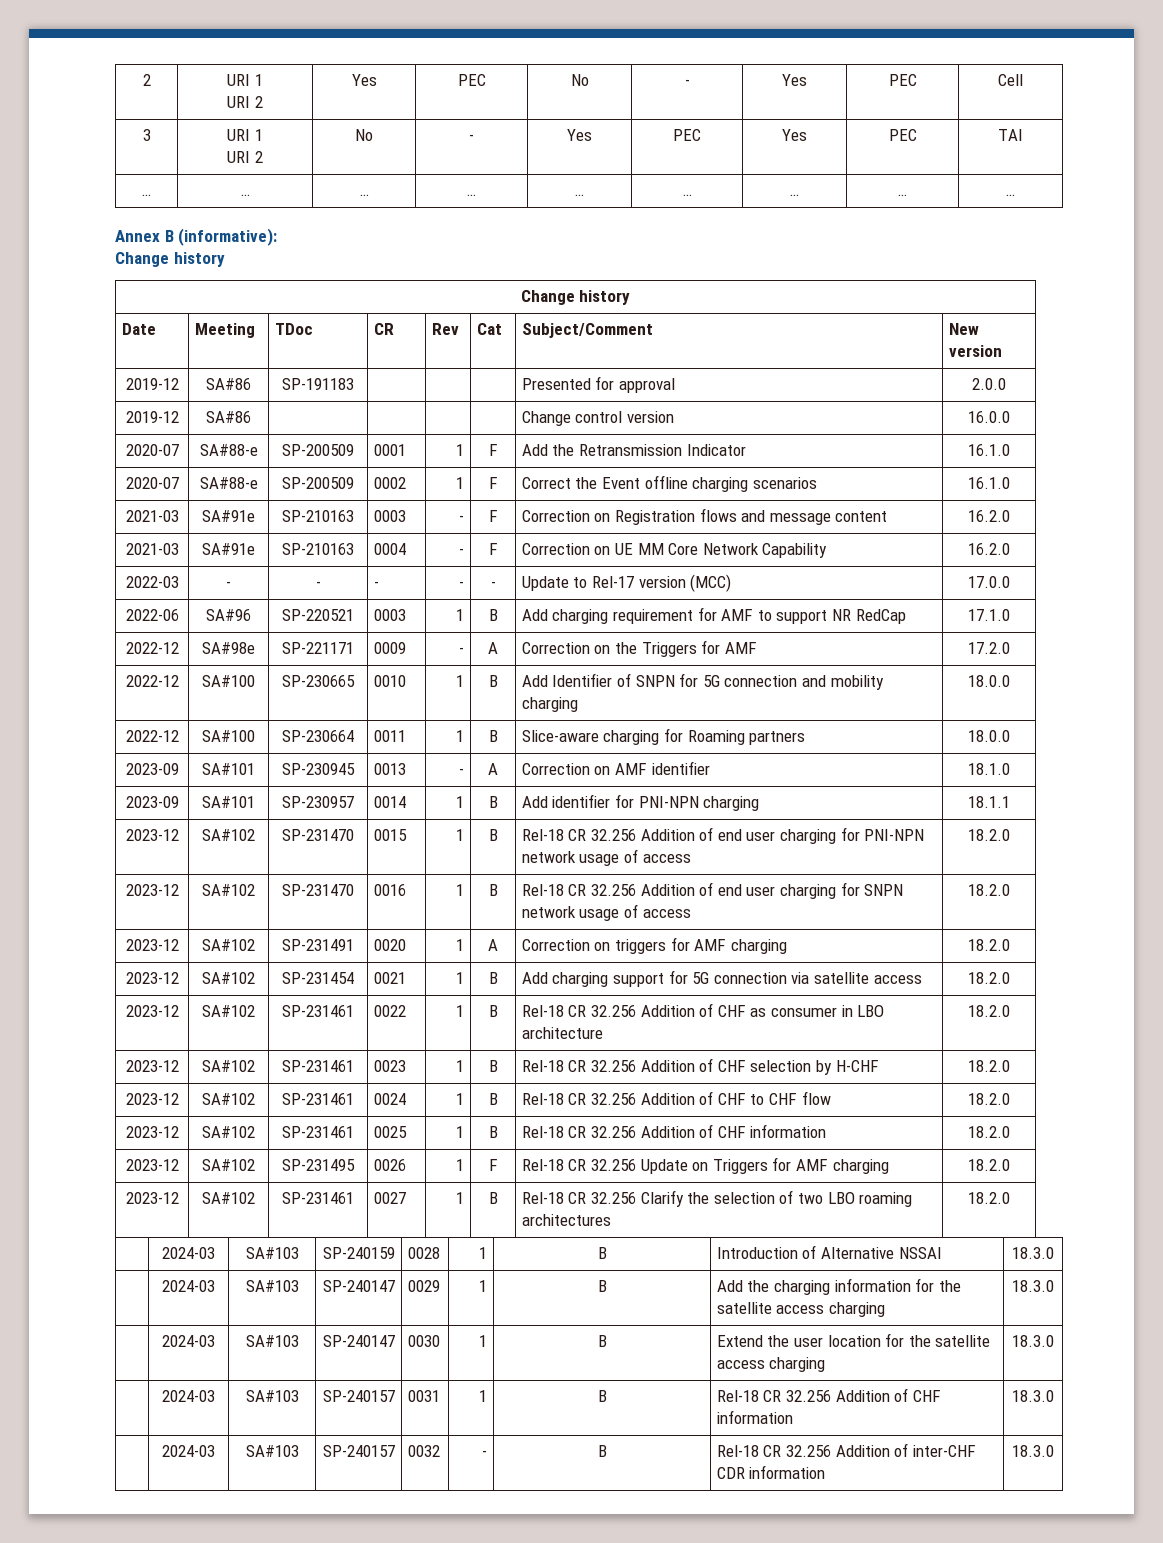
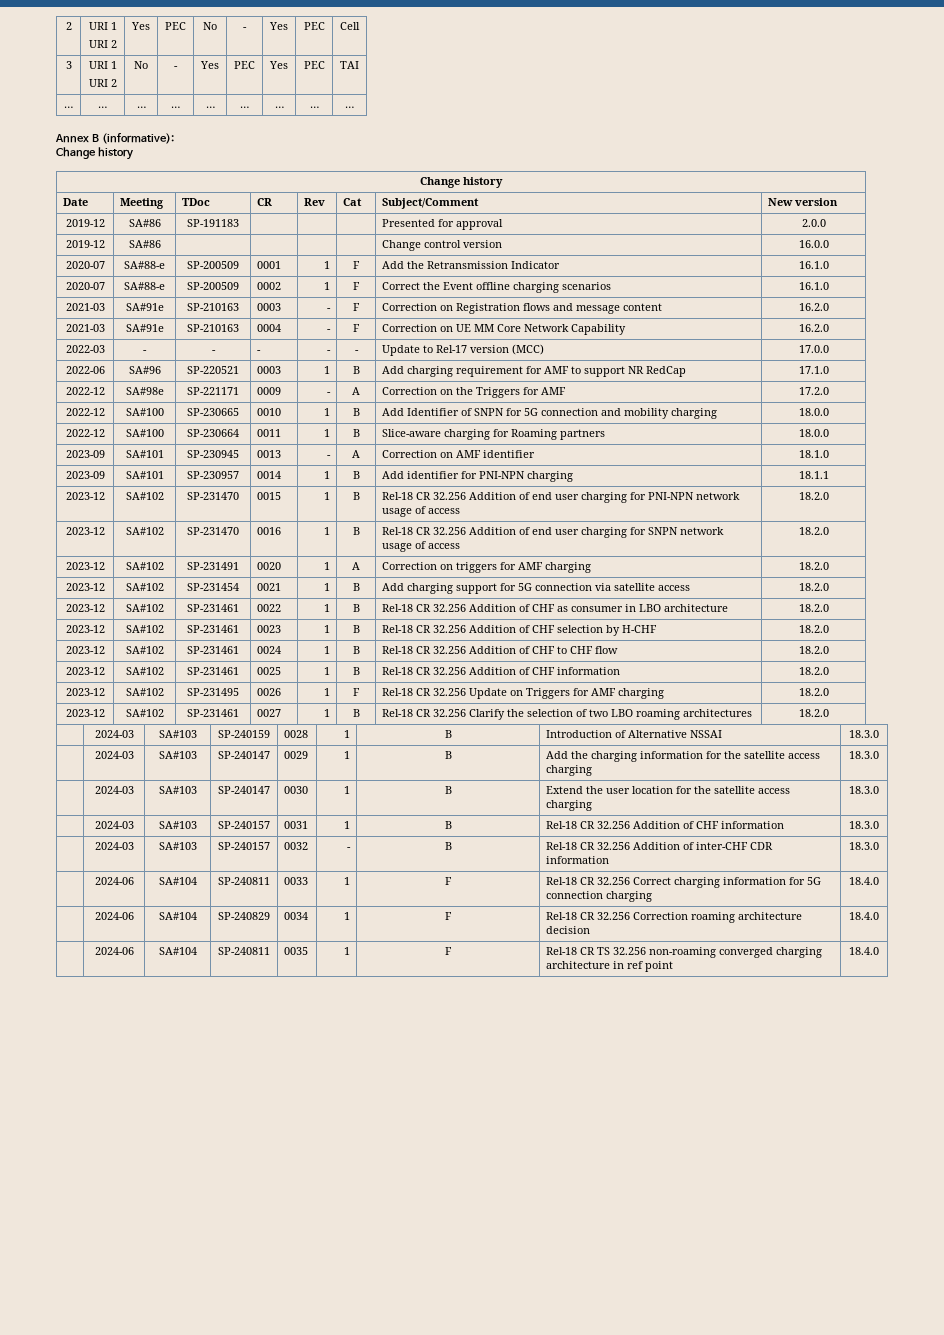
+ | 2024-06 | SA#104 | SP-240811 | 0033 | 1 | F | Rel-18 CR 32.256 Correct charging information for 5G connection charging | 18.4.0
+ | 2024-06 | SA#104 | SP-240829 | 0034 | 1 | F | Rel-18 CR 32.256 Correction roaming architecture decision | 18.4.0
+ | 2024-06 | SA#104 | SP-240811 | 0035 | 1 | F | Rel-18 CR TS 32.256 non-roaming converged charging architecture in ref point | 18.4.0

